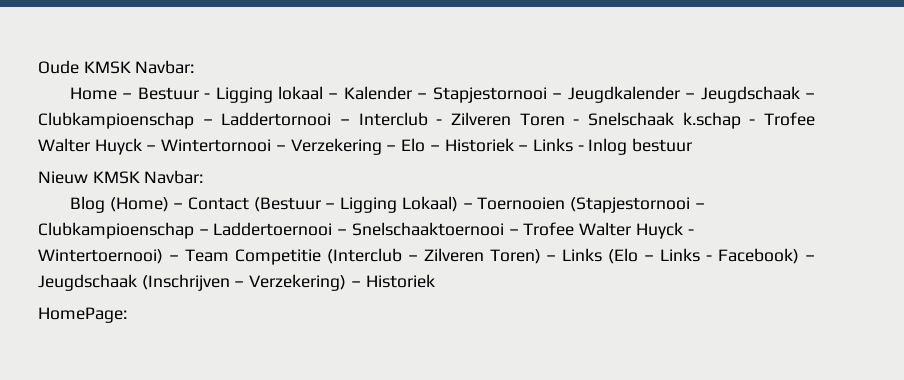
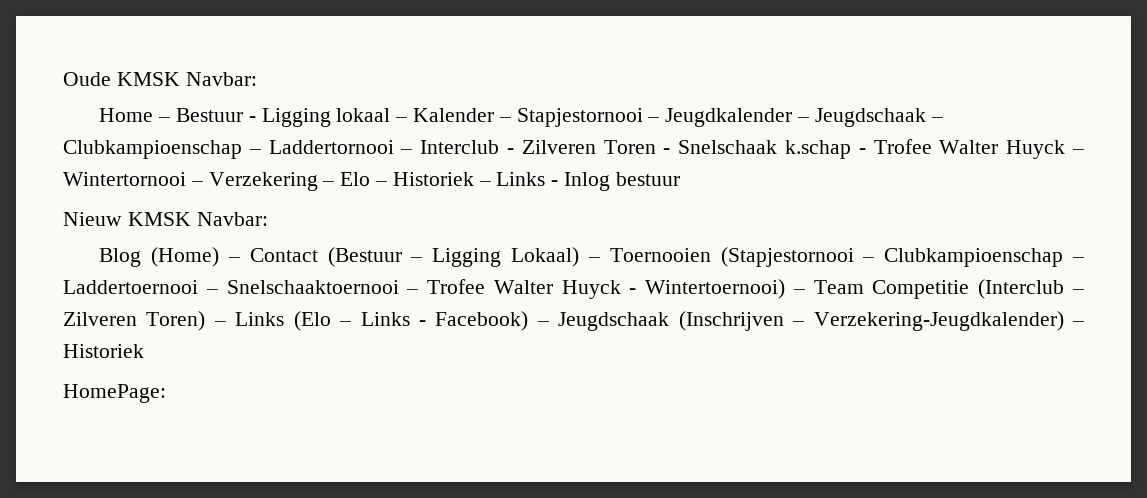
- Blog (Home) – Contact (Bestuur – Ligging Lokaal) – Toernooien (Stapjestornooi – Clubkampioenschap – Laddertoernooi – Snelschaaktoernooi – Trofee Walter Huyck - Wintertoernooi) – Team Competitie (Interclub – Zilveren Toren) – Links (Elo – Links - Facebook) – Jeugdschaak (Inschrijven – Verzekering) – Historiek
+ Blog (Home) – Contact (Bestuur – Ligging Lokaal) – Toernooien (Stapjestornooi – Clubkampioenschap – Laddertoernooi – Snelschaaktoernooi – Trofee Walter Huyck - Wintertoernooi) – Team Competitie (Interclub – Zilveren Toren) – Links (Elo – Links - Facebook) – Jeugdschaak (Inschrijven – Verzekering-Jeugdkalender) – Historiek

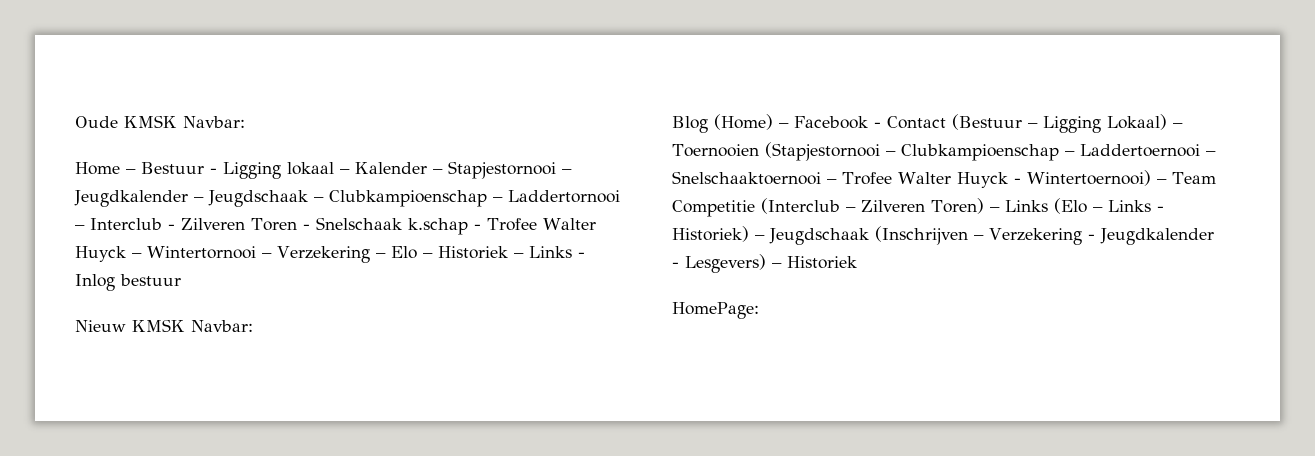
- Blog (Home) – Contact (Bestuur – Ligging Lokaal) – Toernooien (Stapjestornooi – Clubkampioenschap – Laddertoernooi – Snelschaaktoernooi – Trofee Walter Huyck - Wintertoernooi) – Team Competitie (Interclub – Zilveren Toren) – Links (Elo – Links - Facebook) – Jeugdschaak (Inschrijven – Verzekering-Jeugdkalender) – Historiek
+ Blog (Home) – Facebook - Contact (Bestuur – Ligging Lokaal) – Toernooien (Stapjestornooi – Clubkampioenschap – Laddertoernooi – Snelschaaktoernooi – Trofee Walter Huyck - Wintertoernooi) – Team Competitie (Interclub – Zilveren Toren) – Links (Elo – Links - Historiek) – Jeugdschaak (Inschrijven – Verzekering - Jeugdkalender - Lesgevers) – Historiek

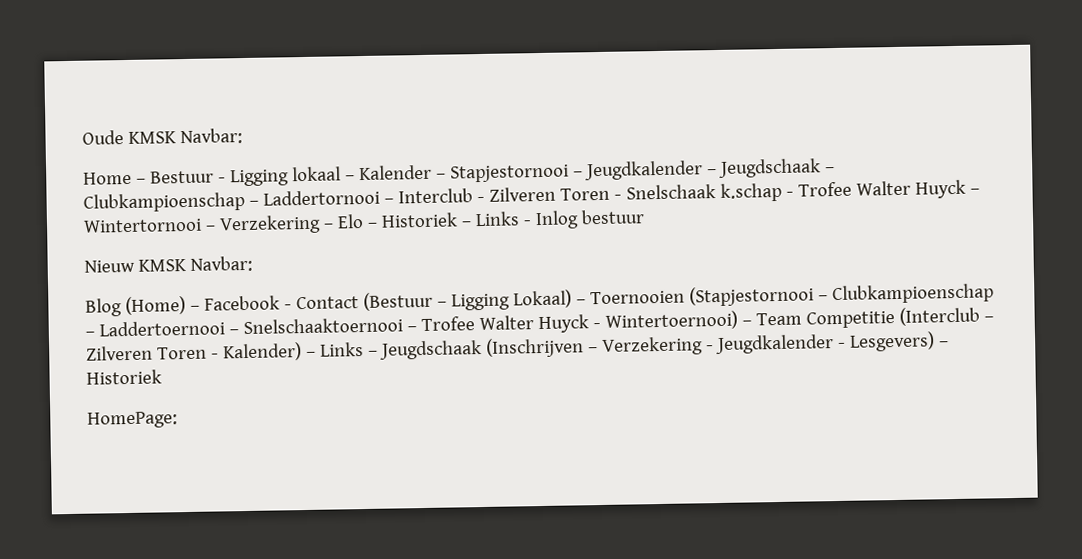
- Blog (Home) – Facebook - Contact (Bestuur – Ligging Lokaal) – Toernooien (Stapjestornooi – Clubkampioenschap – Laddertoernooi – Snelschaaktoernooi – Trofee Walter Huyck - Wintertoernooi) – Team Competitie (Interclub – Zilveren Toren) – Links (Elo – Links - Historiek) – Jeugdschaak (Inschrijven – Verzekering - Jeugdkalender - Lesgevers) – Historiek
+ Blog (Home) – Facebook - Contact (Bestuur – Ligging Lokaal) – Toernooien (Stapjestornooi – Clubkampioenschap – Laddertoernooi – Snelschaaktoernooi – Trofee Walter Huyck - Wintertoernooi) – Team Competitie (Interclub – Zilveren Toren - Kalender) – Links – Jeugdschaak (Inschrijven – Verzekering - Jeugdkalender - Lesgevers) – Historiek

